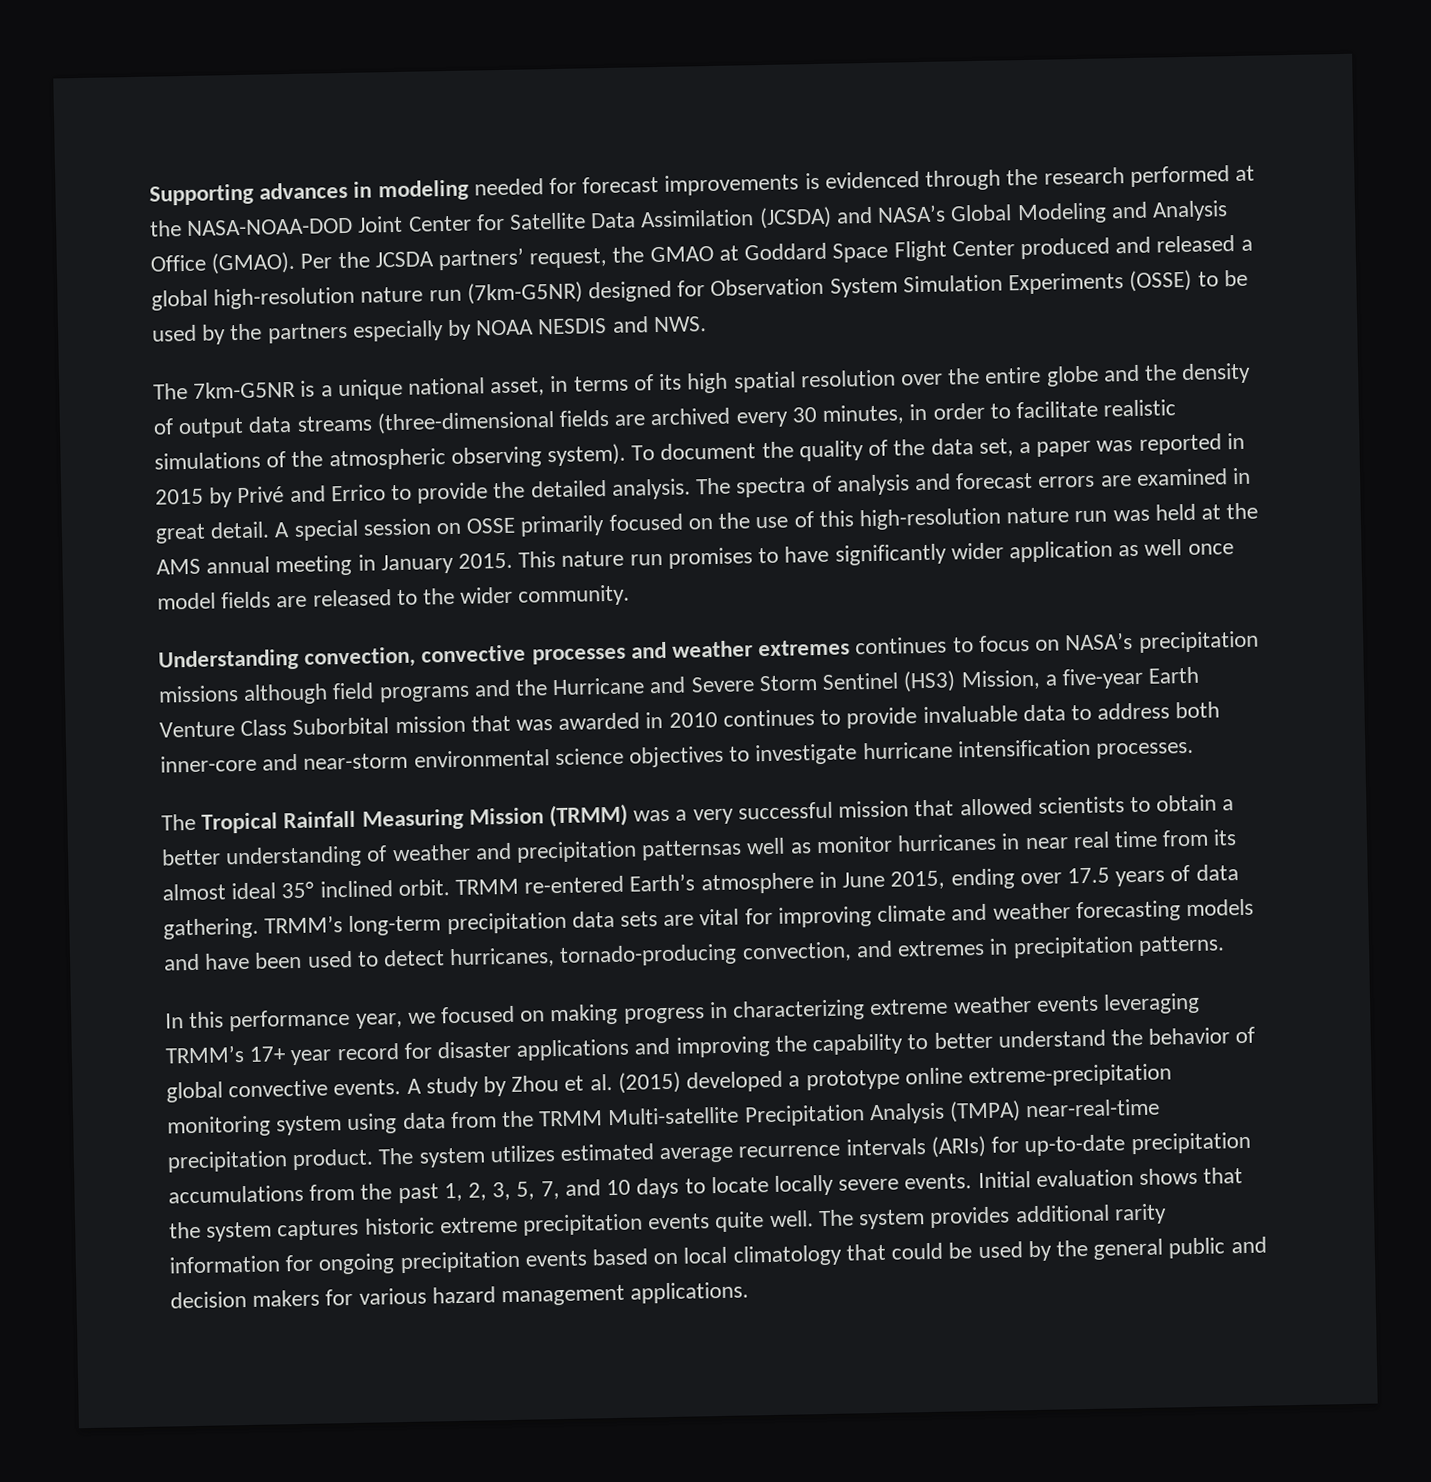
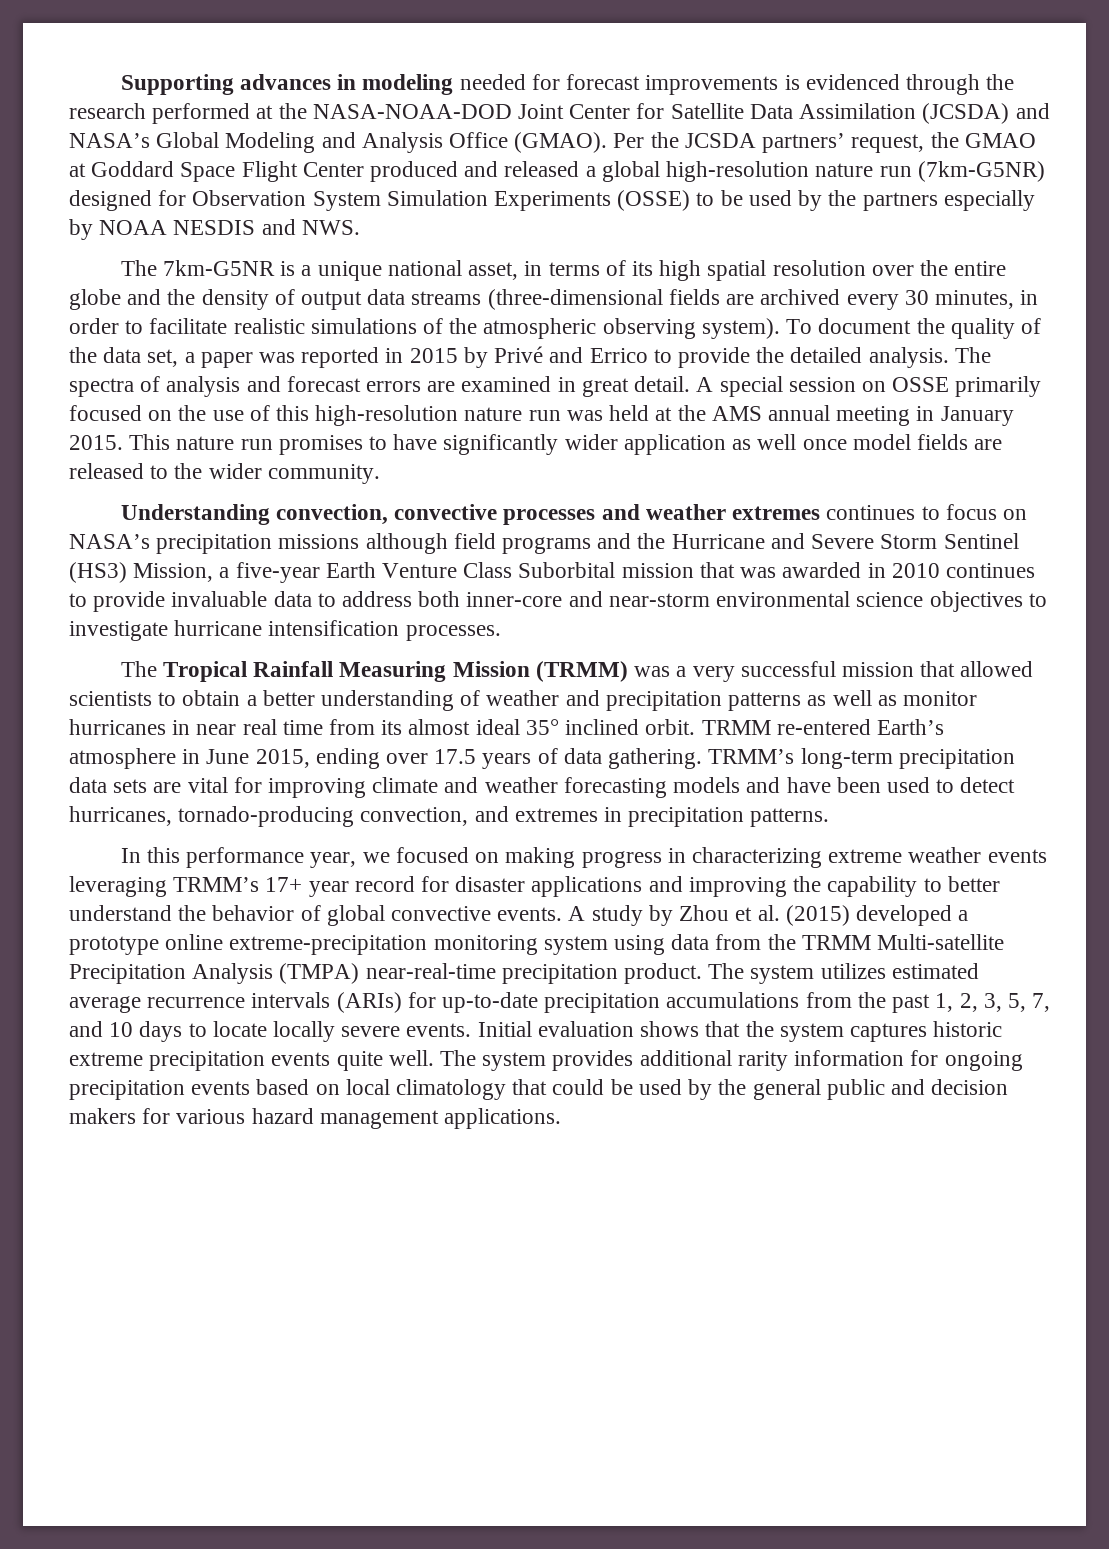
- The Tropical Rainfall Measuring Mission (TRMM) was a very successful mission that allowed scientists to obtain a better understanding of weather and precipitation patternsas well as monitor hurricanes in near real time from its almost ideal 35° inclined orbit.
+ The Tropical Rainfall Measuring Mission (TRMM) was a very successful mission that allowed scientists to obtain a better understanding of weather and precipitation patterns as well as monitor hurricanes in near real time from its almost ideal 35° inclined orbit.

